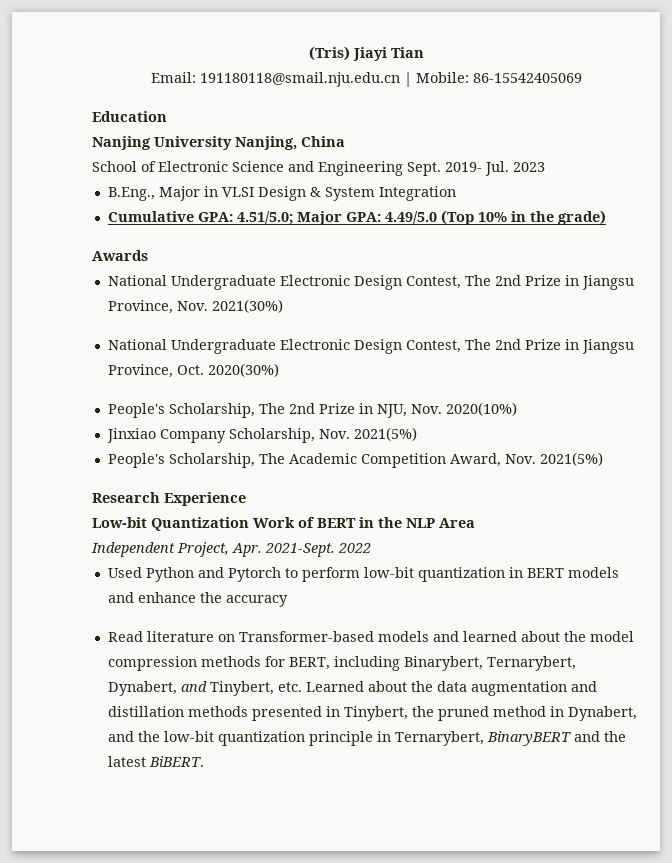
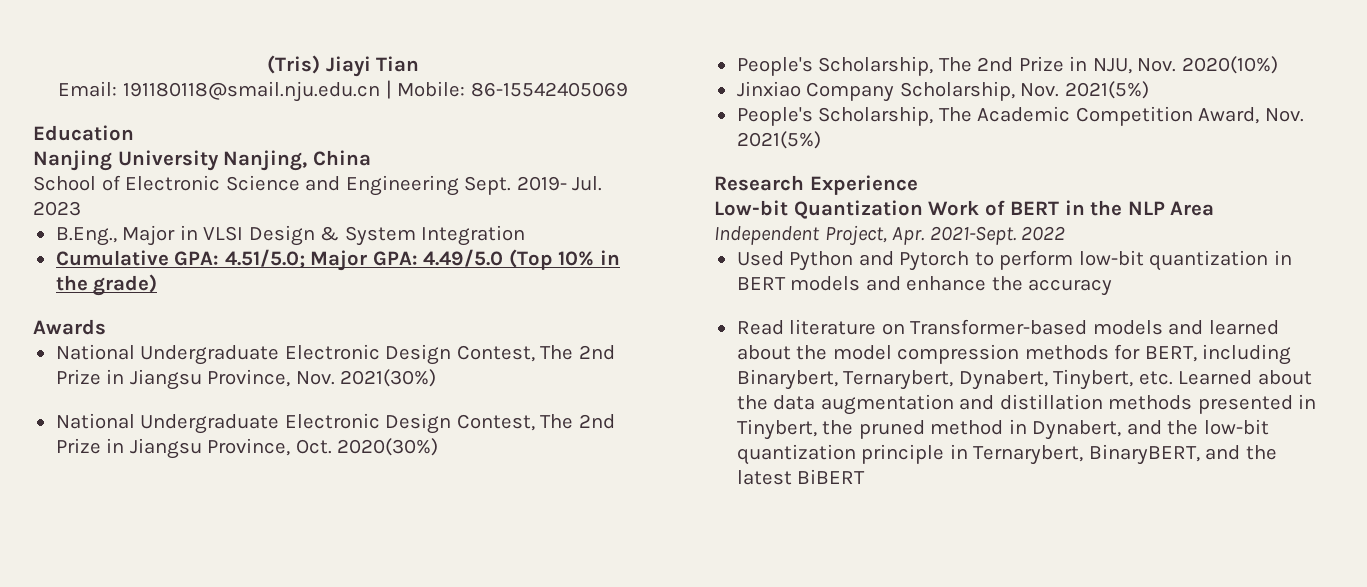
- Read literature on Transformer-based models and learned about the model compression methods for BERT, including Binarybert, Ternarybert, Dynabert, and Tinybert, etc. Learned about the data augmentation and distillation methods presented in Tinybert, the pruned method in Dynabert, and the low-bit quantization principle in Ternarybert, BinaryBERT and the latest BiBERT.
+ Read literature on Transformer-based models and learned about the model compression methods for BERT, including Binarybert, Ternarybert, Dynabert, Tinybert, etc. Learned about the data augmentation and distillation methods presented in Tinybert, the pruned method in Dynabert, and the low-bit quantization principle in Ternarybert, BinaryBERT, and the latest BiBERT

